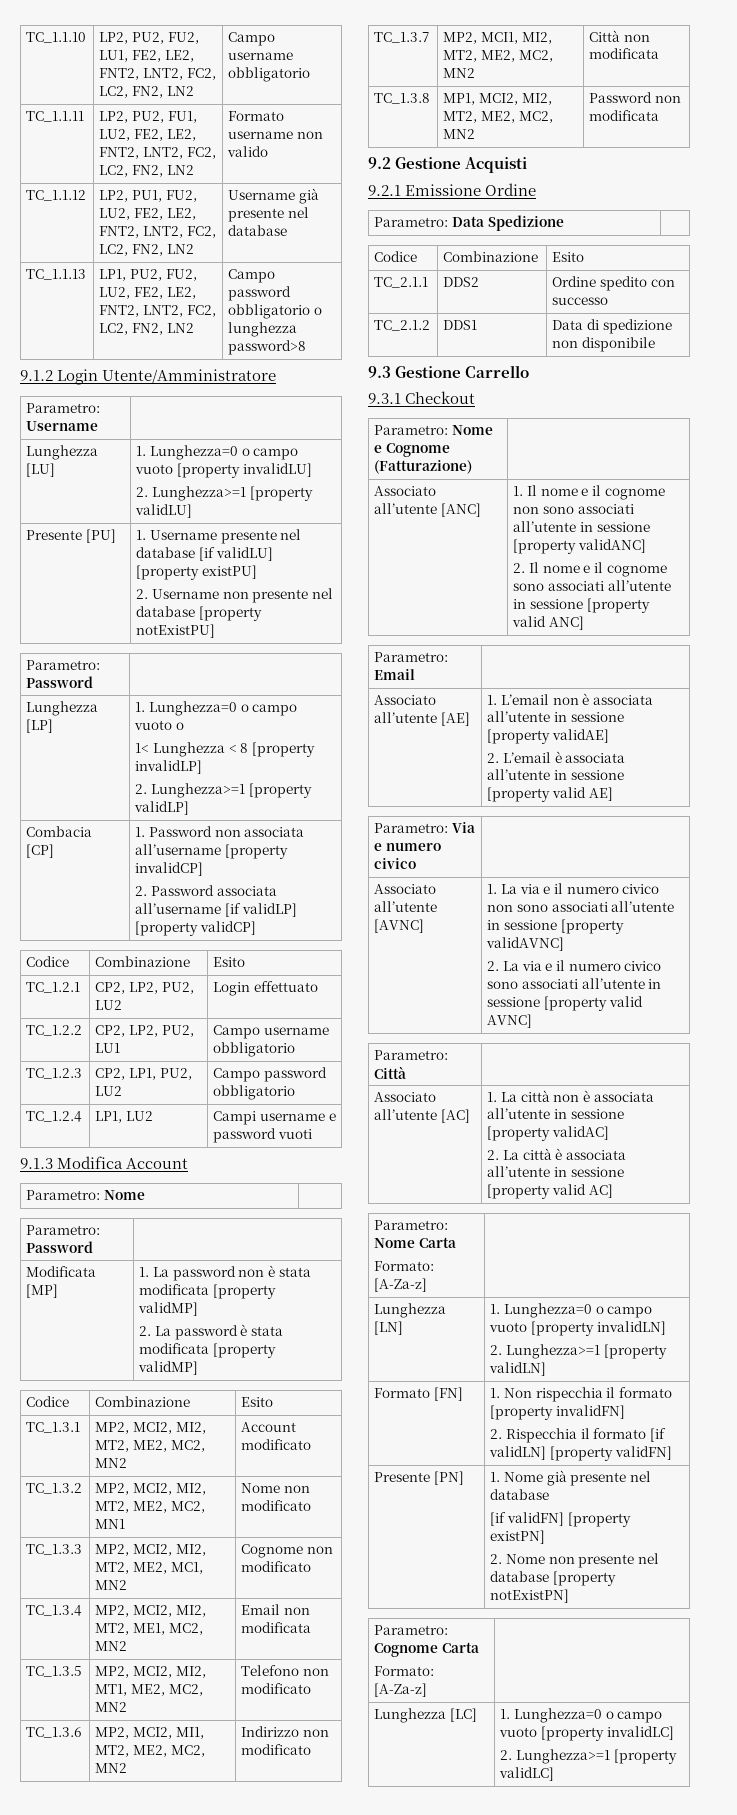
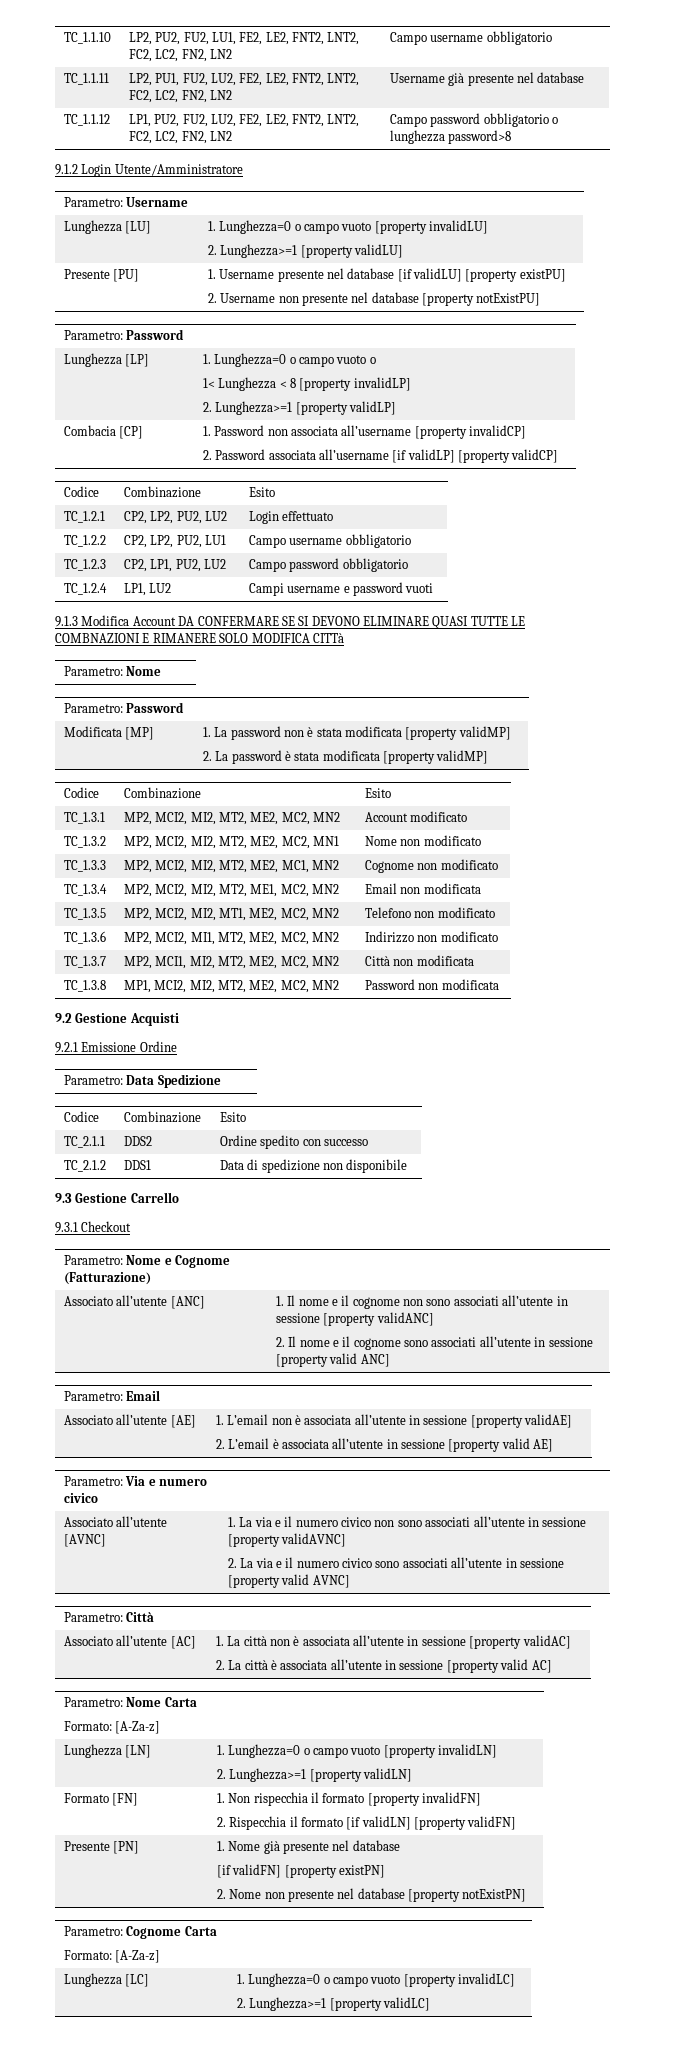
- TC_1.1.11 | LP2, PU2, FU1, LU2, FE2, LE2, FNT2, LNT2, FC2, LC2, FN2, LN2 | Formato username non valido
- TC_1.1.12 | LP2, PU1, FU2, LU2, FE2, LE2, FNT2, LNT2, FC2, LC2, FN2, LN2 | Username già presente nel database
+ TC_1.1.11 | LP2, PU1, FU2, LU2, FE2, LE2, FNT2, LNT2, FC2, LC2, FN2, LN2 | Username già presente nel database
- TC_1.1.13 | LP1, PU2, FU2, LU2, FE2, LE2, FNT2, LNT2, FC2, LC2, FN2, LN2 | Campo password obbligatorio o lunghezza password>8
+ TC_1.1.12 | LP1, PU2, FU2, LU2, FE2, LE2, FNT2, LNT2, FC2, LC2, FN2, LN2 | Campo password obbligatorio o lunghezza password>8
- 9.1.3 Modifica Account
+ 9.1.3 Modifica Account DA CONFERMARE SE SI DEVONO ELIMINARE QUASI TUTTE LE COMBNAZIONI E RIMANERE SOLO MODIFICA CITTà

